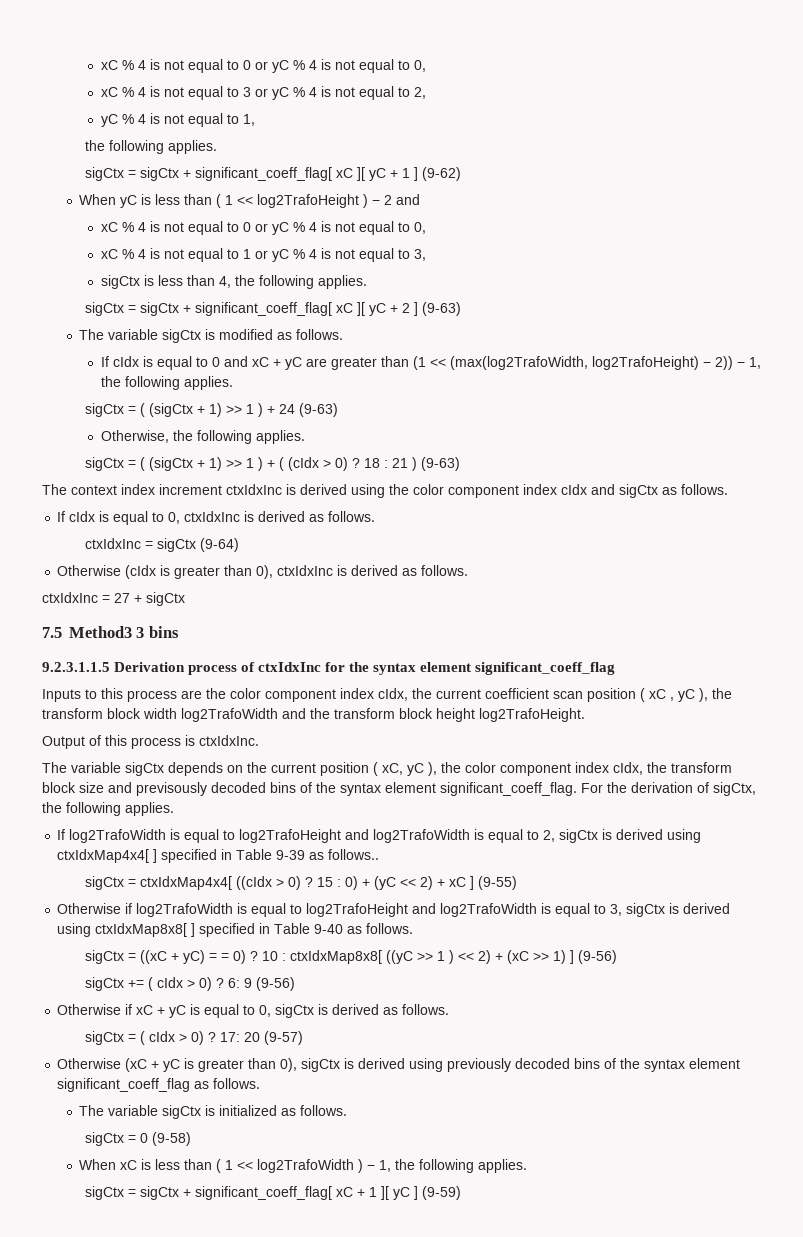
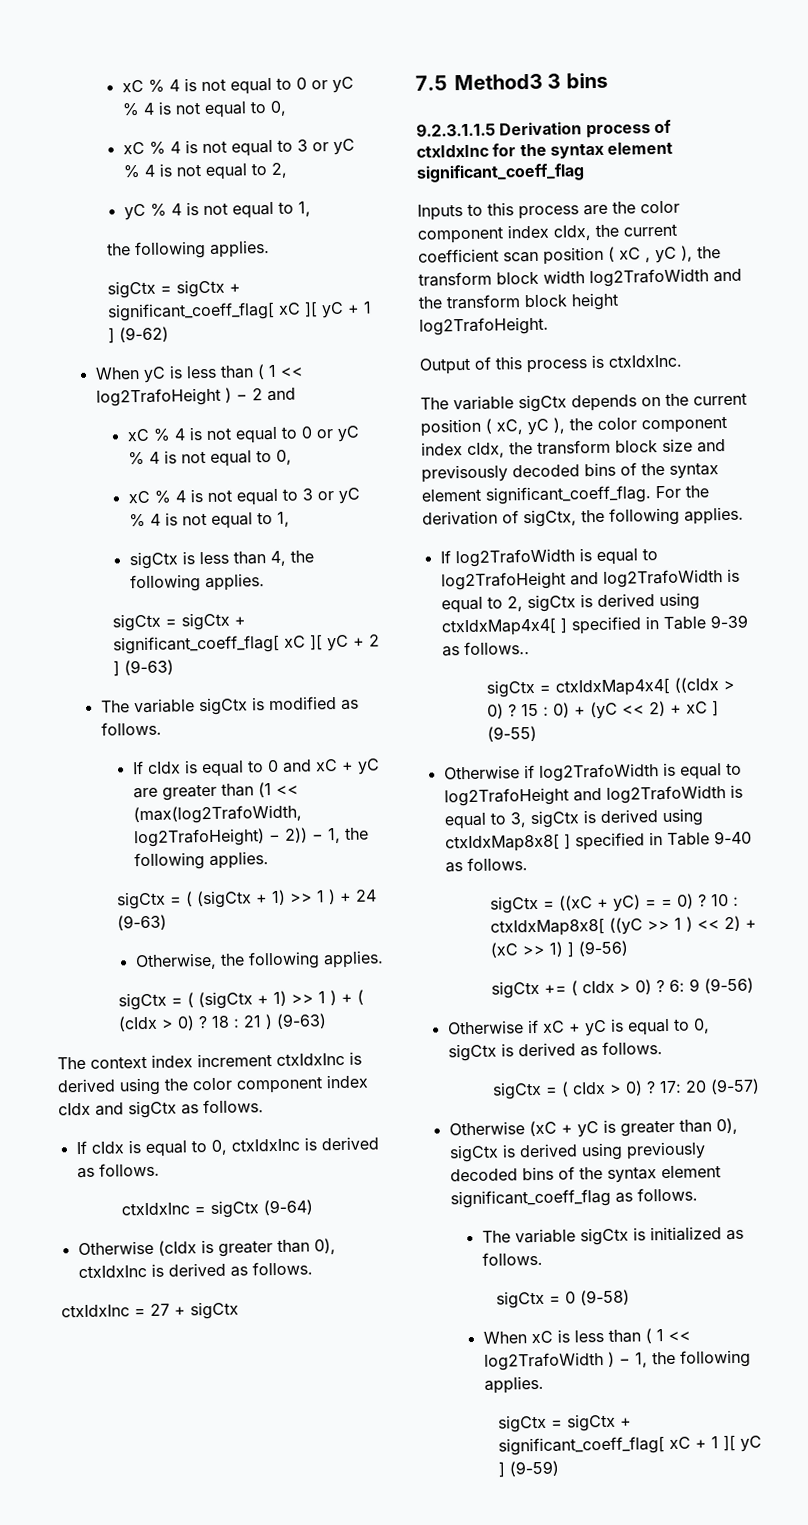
- xC % 4 is not equal to 1 or yC % 4 is not equal to 3,
+ xC % 4 is not equal to 3 or yC % 4 is not equal to 1,

